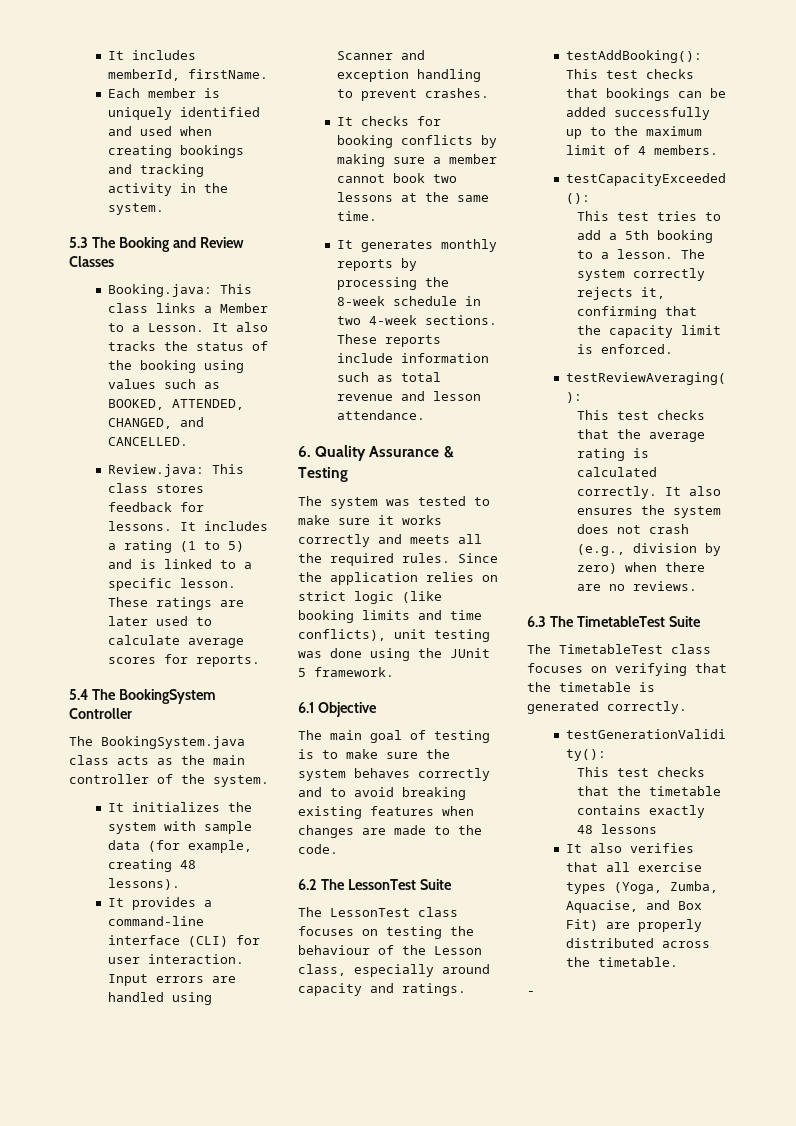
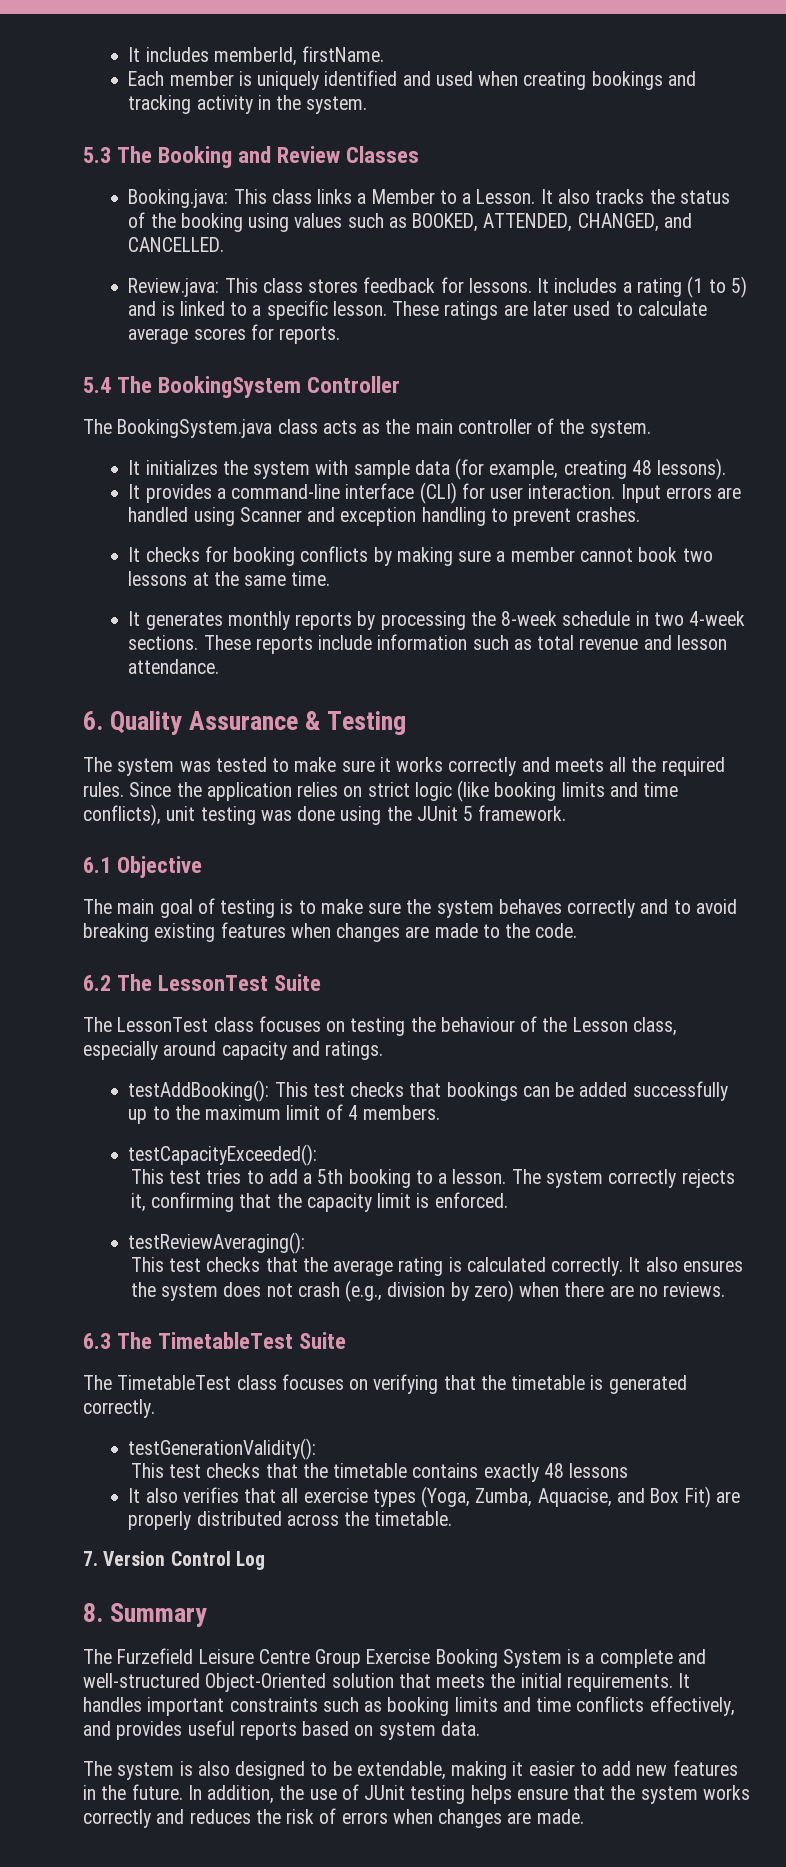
- -
+ 7. Version Control Log
+ 8. Summary
+ The Furzefield Leisure Centre Group Exercise Booking System is a complete and well-structured Object-Oriented solution that meets the initial requirements. It handles important constraints such as booking limits and time conflicts effectively, and provides useful reports based on system data.
+ The system is also designed to be extendable, making it easier to add new features in the future. In addition, the use of JUnit testing helps ensure that the system works correctly and reduces the risk of errors when changes are made.

